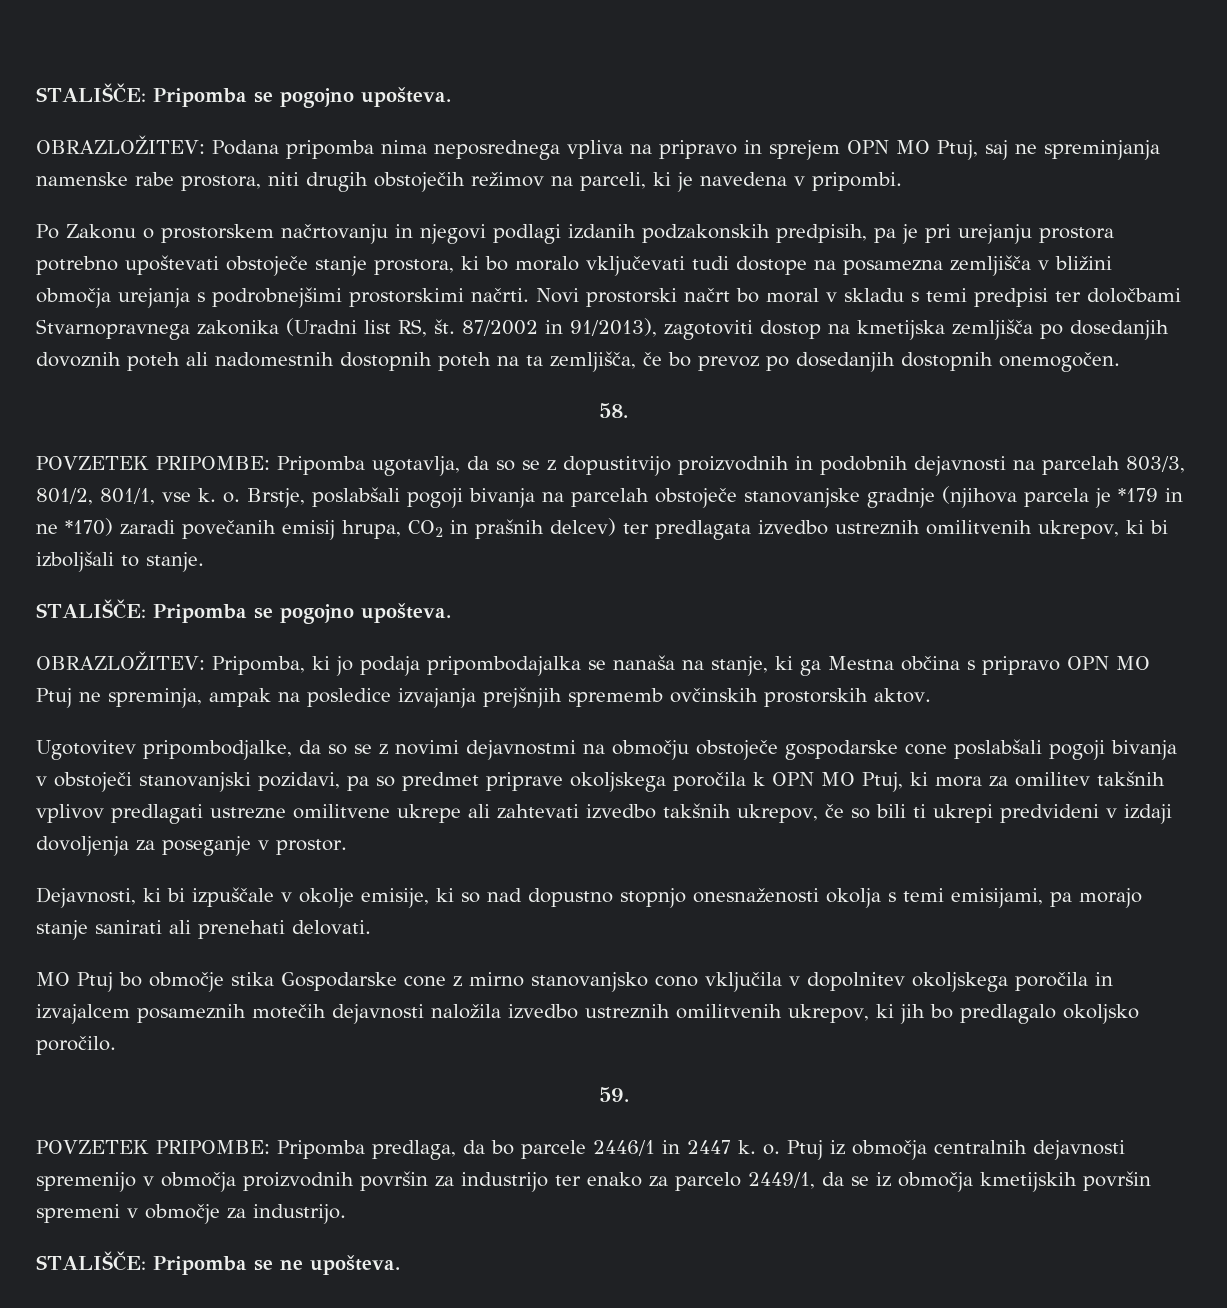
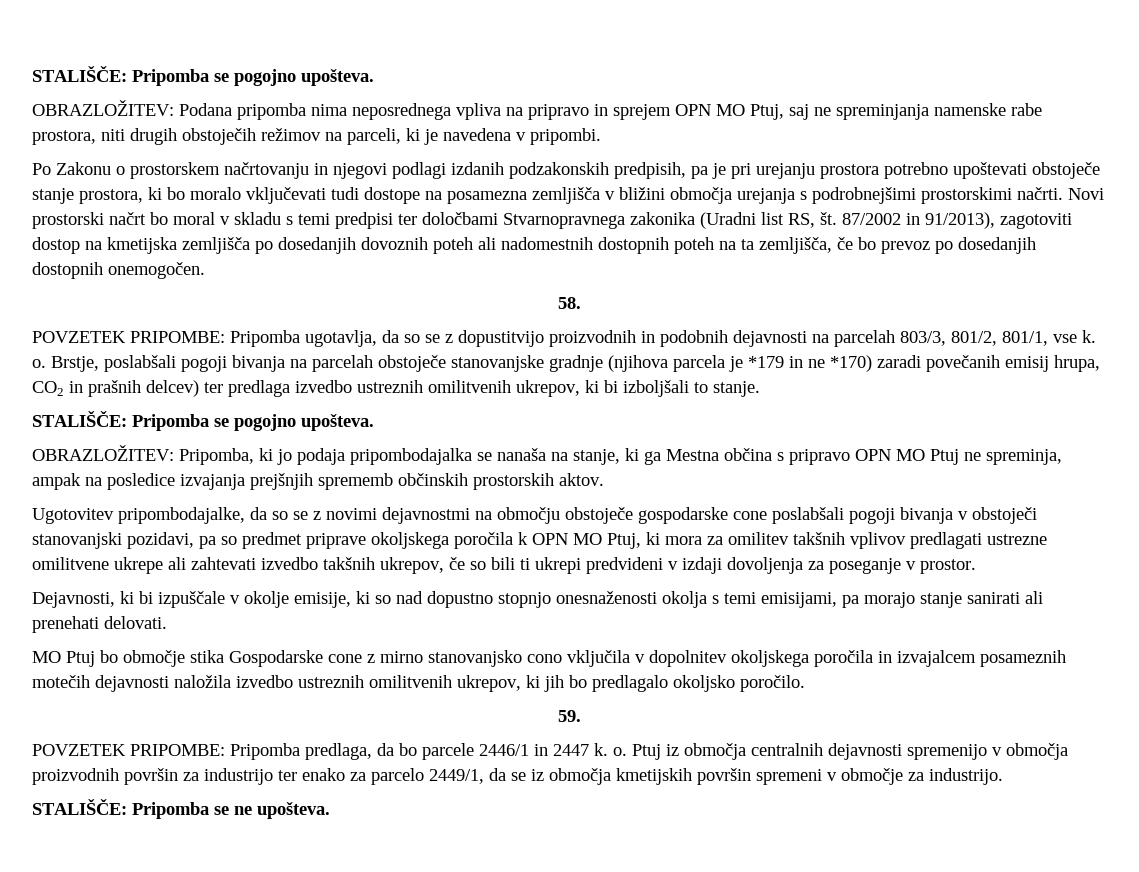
- Brstje, poslabšali pogoji bivanja na parcelah obstoječe stanovanjske gradnje (njihova parcela je *179 in ne *170) zaradi povečanih emisij hrupa, CO2 in prašnih delcev) ter predlagata izvedbo ustreznih omilitvenih ukrepov, ki bi izboljšali to stanje.
+ Brstje, poslabšali pogoji bivanja na parcelah obstoječe stanovanjske gradnje (njihova parcela je *179 in ne *170) zaradi povečanih emisij hrupa, CO2 in prašnih delcev) ter predlaga izvedbo ustreznih omilitvenih ukrepov, ki bi izboljšali to stanje.
- OBRAZLOŽITEV: Pripomba, ki jo podaja pripombodajalka se nanaša na stanje, ki ga Mestna občina s pripravo OPN MO Ptuj ne spreminja, ampak na posledice izvajanja prejšnjih sprememb ovčinskih prostorskih aktov.
+ OBRAZLOŽITEV: Pripomba, ki jo podaja pripombodajalka se nanaša na stanje, ki ga Mestna občina s pripravo OPN MO Ptuj ne spreminja, ampak na posledice izvajanja prejšnjih sprememb občinskih prostorskih aktov.
- Ugotovitev pripombodjalke, da so se z novimi dejavnostmi na območju obstoječe gospodarske cone poslabšali pogoji bivanja v obstoječi stanovanjski pozidavi, pa so predmet priprave okoljskega poročila k OPN MO Ptuj, ki mora za omilitev takšnih vplivov predlagati ustrezne omilitvene ukrepe ali zahtevati izvedbo takšnih ukrepov, če so bili ti ukrepi predvideni v izdaji dovoljenja za poseganje v prostor.
+ Ugotovitev pripombodajalke, da so se z novimi dejavnostmi na območju obstoječe gospodarske cone poslabšali pogoji bivanja v obstoječi stanovanjski pozidavi, pa so predmet priprave okoljskega poročila k OPN MO Ptuj, ki mora za omilitev takšnih vplivov predlagati ustrezne omilitvene ukrepe ali zahtevati izvedbo takšnih ukrepov, če so bili ti ukrepi predvideni v izdaji dovoljenja za poseganje v prostor.

